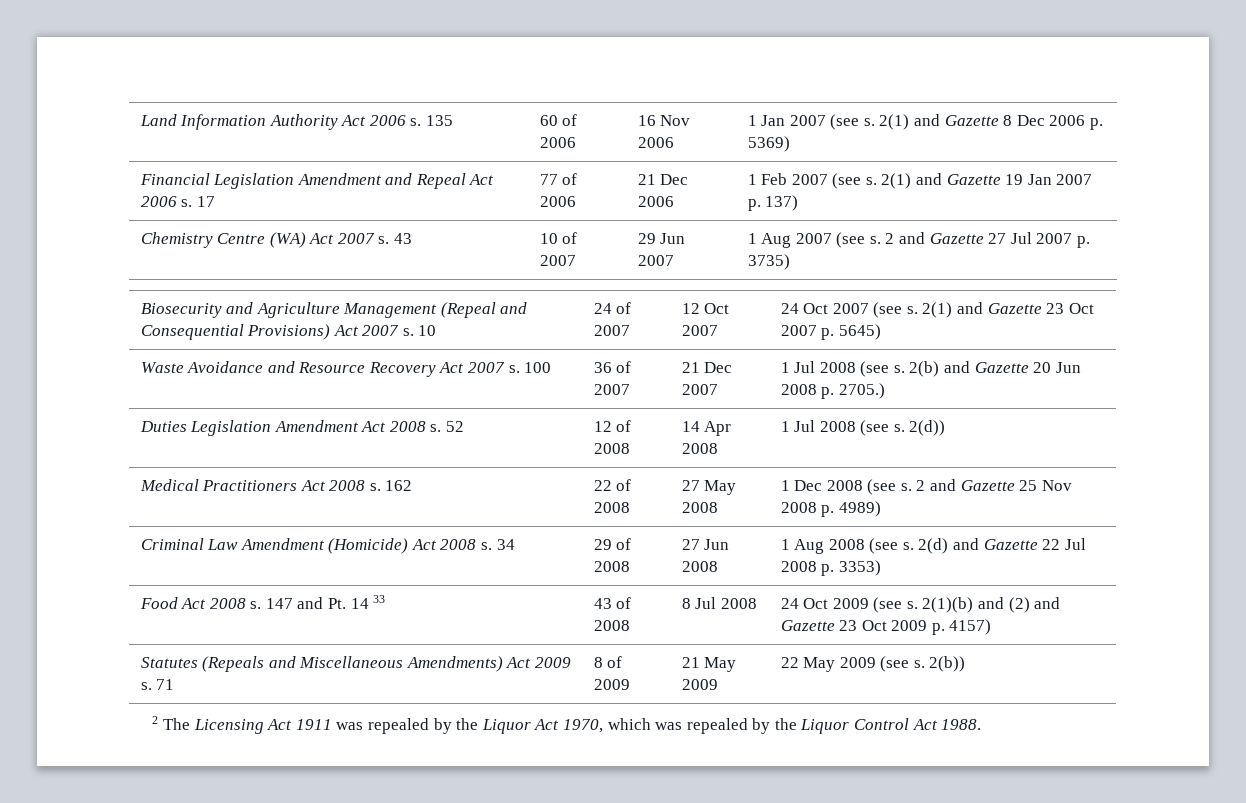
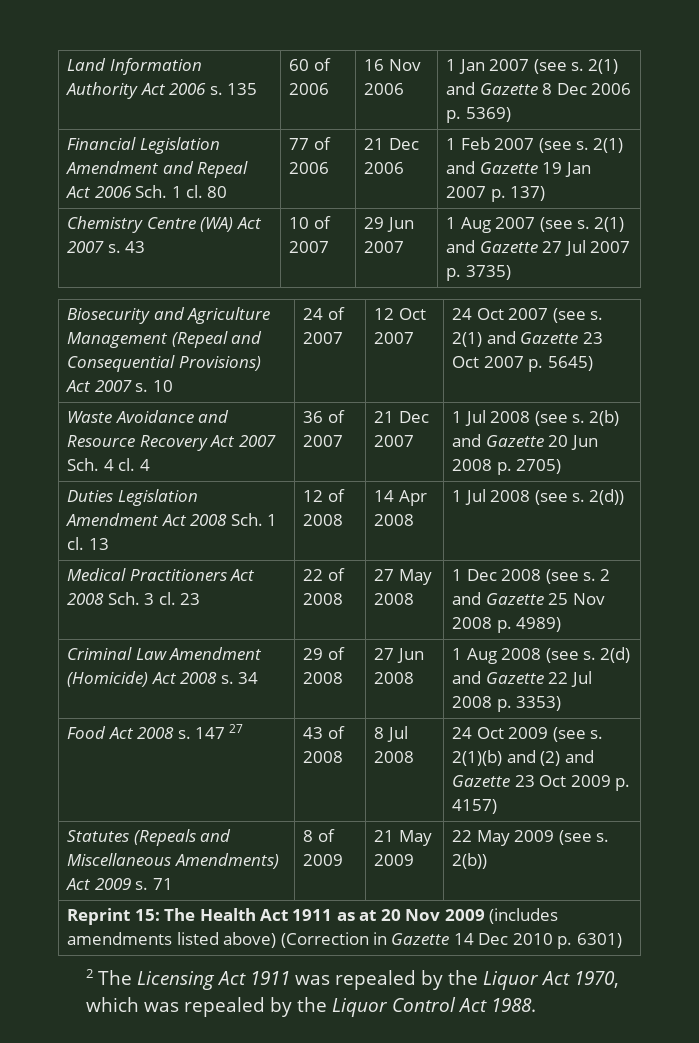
- Financial Legislation Amendment and Repeal Act 2006 s. 17 | 77 of 2006 | 21 Dec 2006 | 1 Feb 2007 (see s. 2(1) and Gazette 19 Jan 2007 p. 137)
+ Financial Legislation Amendment and Repeal Act 2006 Sch. 1 cl. 80 | 77 of 2006 | 21 Dec 2006 | 1 Feb 2007 (see s. 2(1) and Gazette 19 Jan 2007 p. 137)
- Chemistry Centre (WA) Act 2007 s. 43 | 10 of 2007 | 29 Jun 2007 | 1 Aug 2007 (see s. 2 and Gazette 27 Jul 2007 p. 3735)
+ Chemistry Centre (WA) Act 2007 s. 43 | 10 of 2007 | 29 Jun 2007 | 1 Aug 2007 (see s. 2(1) and Gazette 27 Jul 2007 p. 3735)
- Waste Avoidance and Resource Recovery Act 2007 s. 100 | 36 of 2007 | 21 Dec 2007 | 1 Jul 2008 (see s. 2(b) and Gazette 20 Jun 2008 p. 2705.)
+ Waste Avoidance and Resource Recovery Act 2007 Sch. 4 cl. 4 | 36 of 2007 | 21 Dec 2007 | 1 Jul 2008 (see s. 2(b) and Gazette 20 Jun 2008 p. 2705)
- Duties Legislation Amendment Act 2008 s. 52 | 12 of 2008 | 14 Apr 2008 | 1 Jul 2008 (see s. 2(d))
+ Duties Legislation Amendment Act 2008 Sch. 1 cl. 13 | 12 of 2008 | 14 Apr 2008 | 1 Jul 2008 (see s. 2(d))
- Medical Practitioners Act 2008 s. 162 | 22 of 2008 | 27 May 2008 | 1 Dec 2008 (see s. 2 and Gazette 25 Nov 2008 p. 4989)
+ Medical Practitioners Act 2008 Sch. 3 cl. 23 | 22 of 2008 | 27 May 2008 | 1 Dec 2008 (see s. 2 and Gazette 25 Nov 2008 p. 4989)
- Food Act 2008 s. 147 and Pt. 14 33 | 43 of 2008 | 8 Jul 2008 | 24 Oct 2009 (see s. 2(1)(b) and (2) and Gazette 23 Oct 2009 p. 4157)
+ Food Act 2008 s. 147 27 | 43 of 2008 | 8 Jul 2008 | 24 Oct 2009 (see s. 2(1)(b) and (2) and Gazette 23 Oct 2009 p. 4157)
+ Reprint 15: The Health Act 1911 as at 20 Nov 2009 (includes amendments listed above) (Correction in Gazette 14 Dec 2010 p. 6301)

